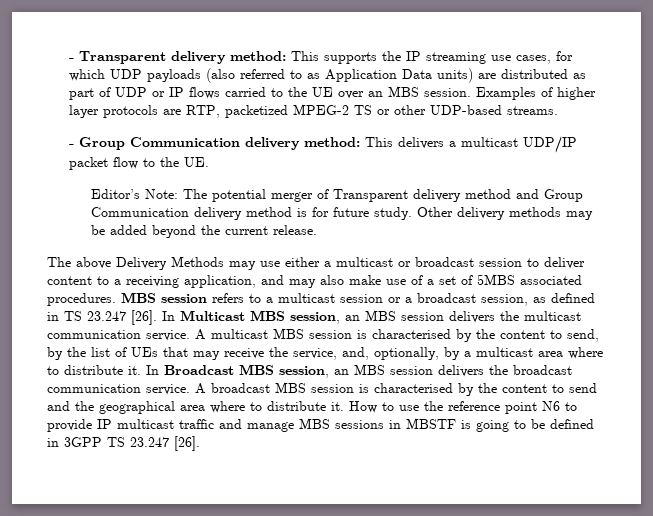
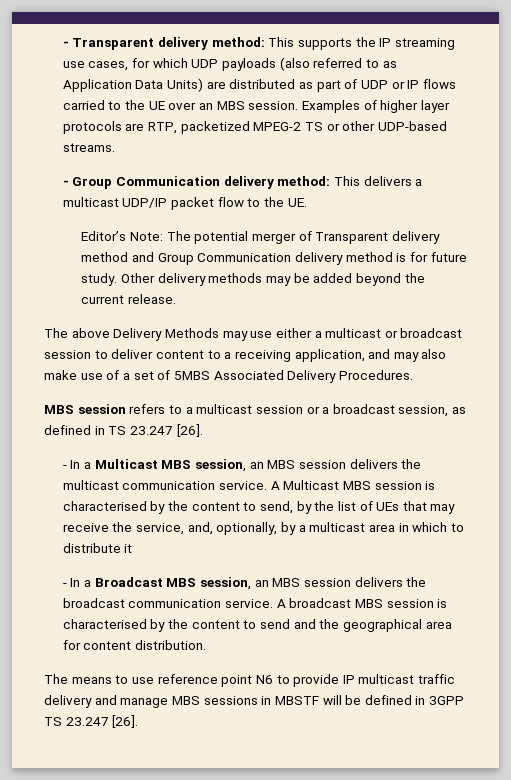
- - Transparent delivery method: This supports the IP streaming use cases, for which UDP payloads (also referred to as Application Data units) are distributed as part of UDP or IP flows carried to the UE over an MBS session.
+ - Transparent delivery method: This supports the IP streaming use cases, for which UDP payloads (also referred to as Application Data Units) are distributed as part of UDP or IP flows carried to the UE over an MBS session.
- The above Delivery Methods may use either a multicast or broadcast session to deliver content to a receiving application, and may also make use of a set of 5MBS associated procedures. MBS session refers to a multicast session or a broadcast session, as defined in TS 23.247 [26]. In Multicast MBS session, an MBS session delivers the multicast communication service.
+ The above Delivery Methods may use either a multicast or broadcast session to deliver content to a receiving application, and may also make use of a set of 5MBS Associated Delivery Procedures.
+ MBS session refers to a multicast session or a broadcast session, as defined in TS 23.247 [26].
+ - In a Multicast MBS session, an MBS session delivers the multicast communication service.
- A multicast MBS session is characterised by the content to send, by the list of UEs that may receive the service, and, optionally, by a multicast area where to distribute it. In Broadcast MBS session, an MBS session delivers the broadcast communication service.
+ A Multicast MBS session is characterised by the content to send, by the list of UEs that may receive the service, and, optionally, by a multicast area in which to distribute it
+ - In a Broadcast MBS session, an MBS session delivers the broadcast communication service.
- A broadcast MBS session is characterised by the content to send and the geographical area where to distribute it. How to use the reference point N6 to provide IP multicast traffic and manage MBS sessions in MBSTF is going to be defined in 3GPP TS 23.247 [26].
+ A broadcast MBS session is characterised by the content to send and the geographical area for content distribution.
+ The means to use reference point N6 to provide IP multicast traffic delivery and manage MBS sessions in MBSTF will be defined in 3GPP TS 23.247 [26].

